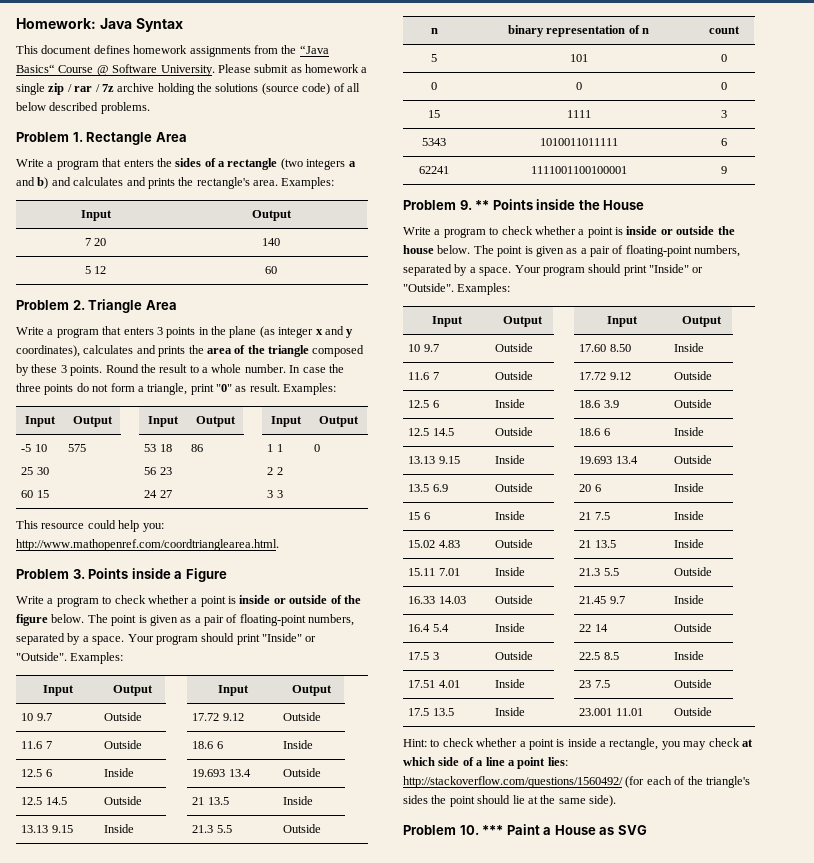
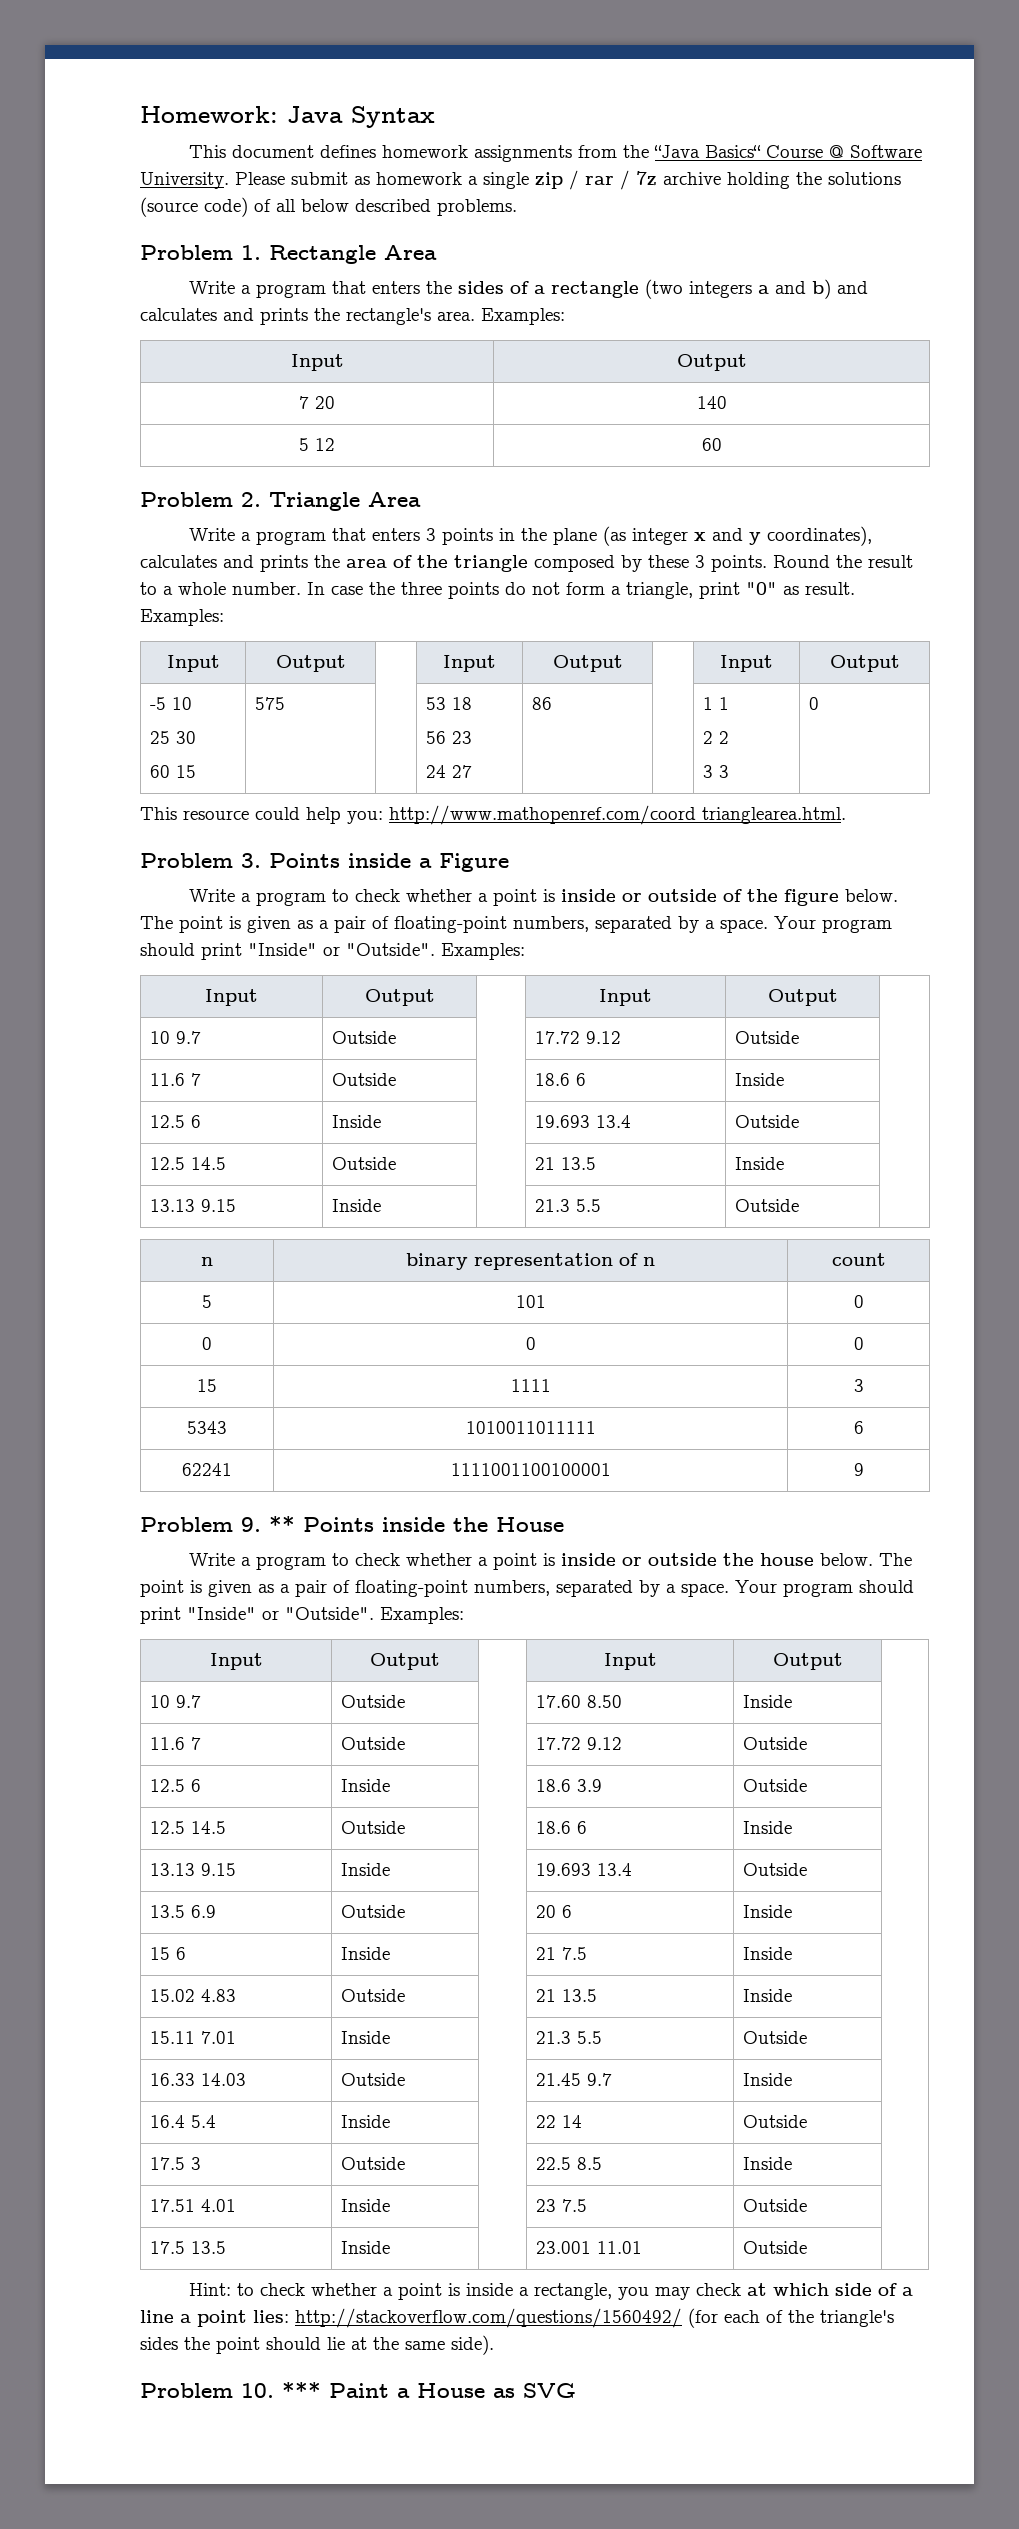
- This resource could help you: http://www.mathopenref.com/coordtrianglearea.html.
+ This resource could help you: http://www.mathopenref.com/coord trianglearea.html.

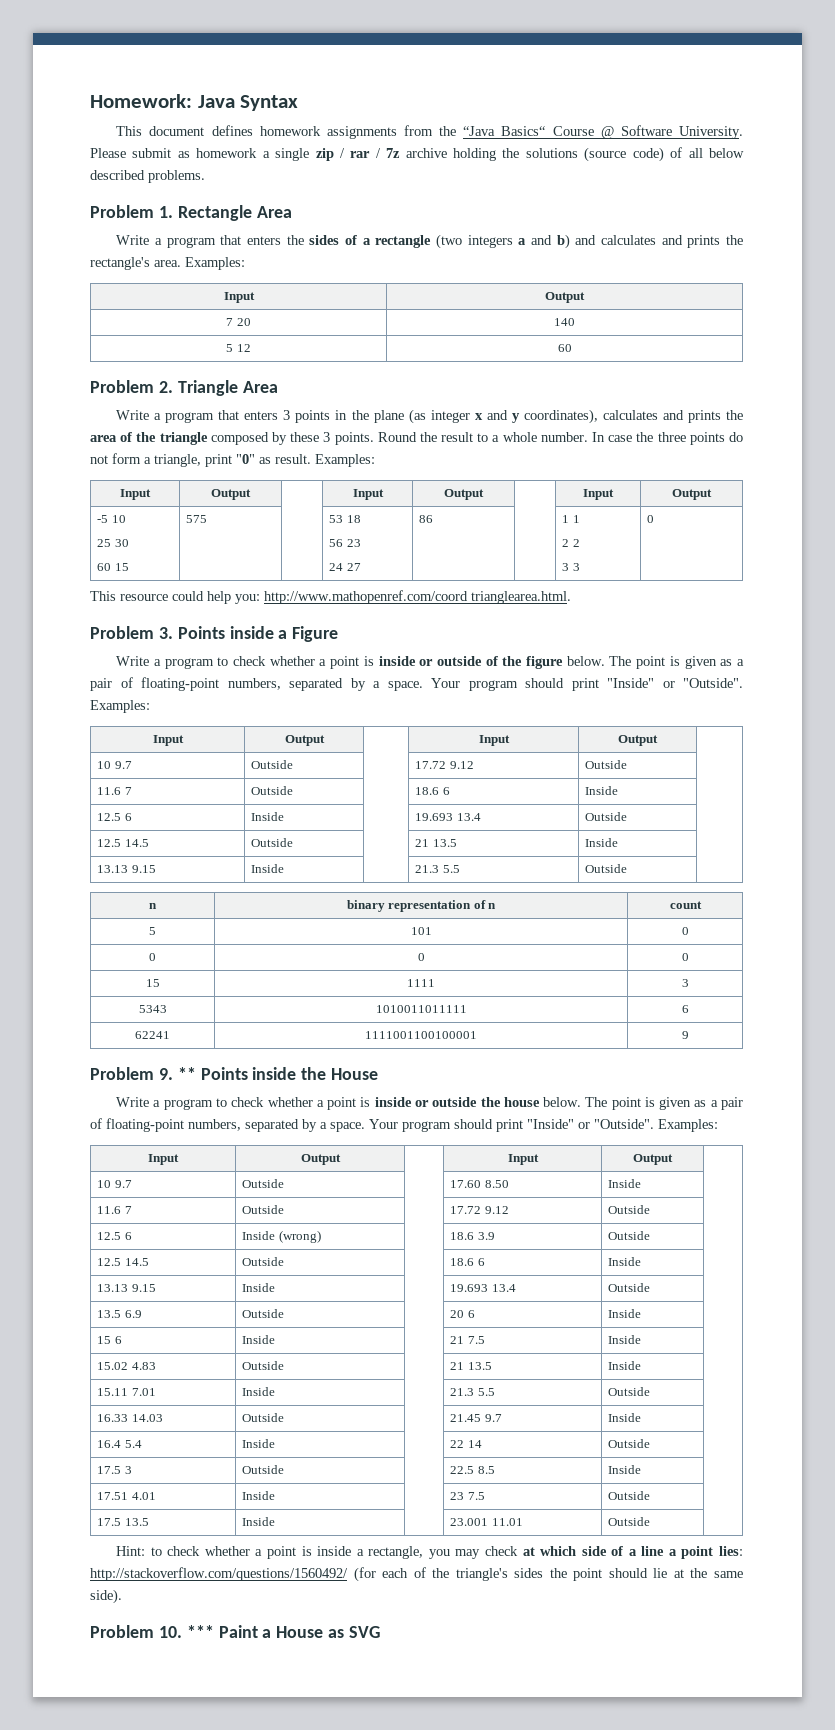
- 12.5 6 | Inside | | 18.6 3.9 | Outside |
+ 12.5 6 | Inside (wrong) | | 18.6 3.9 | Outside |

